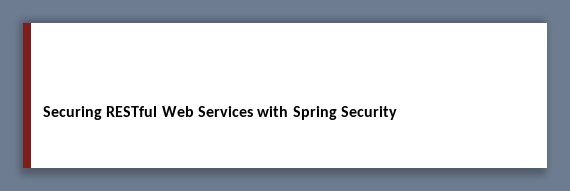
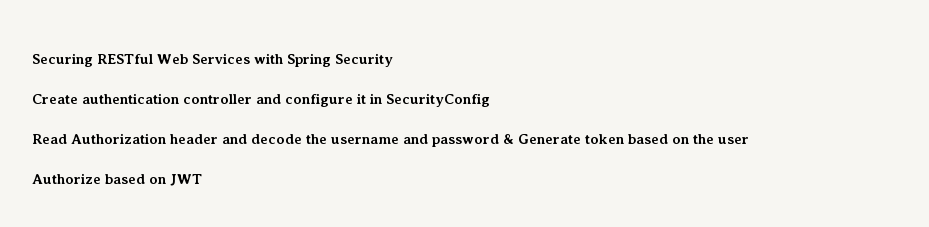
+ Create authentication controller and configure it in SecurityConfig
+ Read Authorization header and decode the username and password & Generate token based on the user
+ Authorize based on JWT

